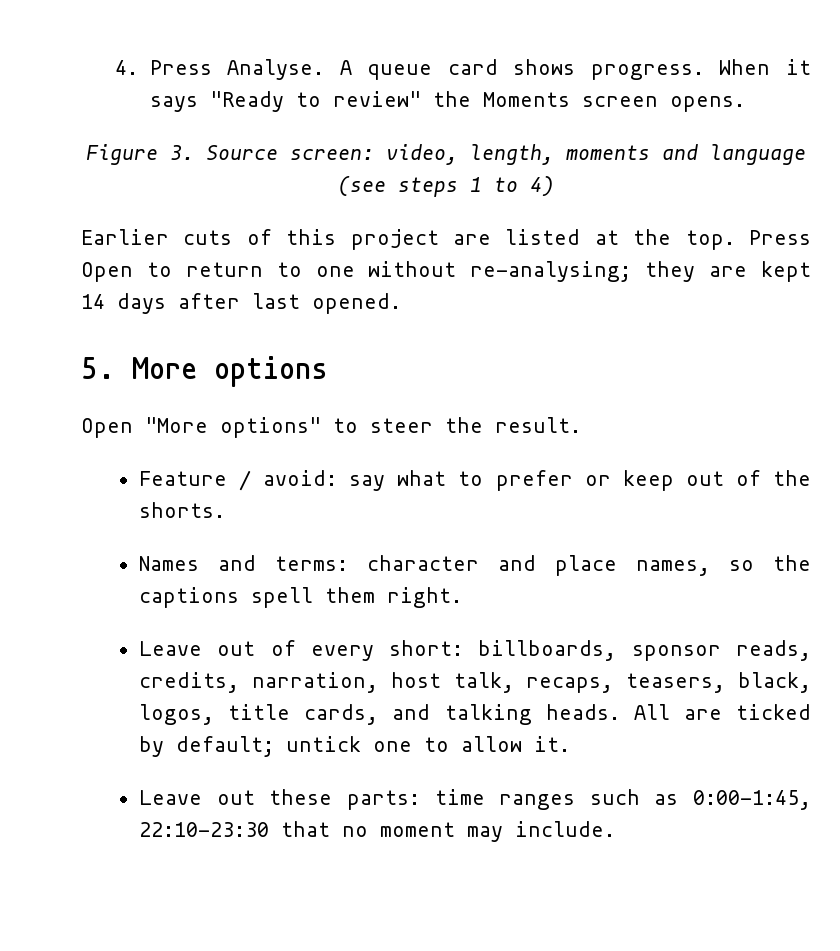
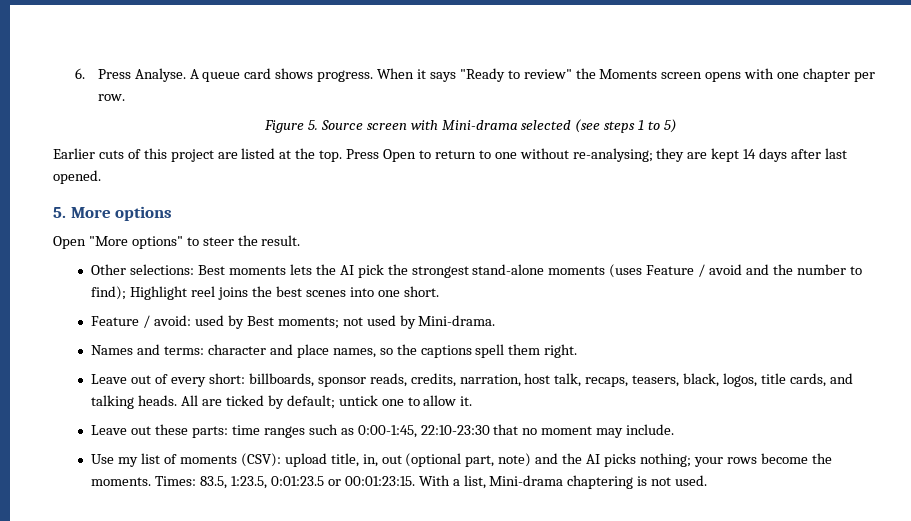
- 4. Press Analyse.
+ 6. Press Analyse.
- When it says "Ready to review" the Moments screen opens.
- Figure 3. Source screen: video, length, moments and language (see steps 1 to 4)
+ When it says "Ready to review" the Moments screen opens with one chapter per row.
+ Figure 5. Source screen with Mini-drama selected (see steps 1 to 5)
- Feature / avoid: say what to prefer or keep out of the shorts.
+ Other selections: Best moments lets the AI pick the strongest stand-alone moments (uses Feature / avoid and the number to find); Highlight reel joins the best scenes into one short.
+ Feature / avoid: used by Best moments; not used by Mini-drama.
+ Use my list of moments (CSV): upload title, in, out (optional part, note) and the AI picks nothing; your rows become the moments. Times: 83.5, 1:23.5, 0:01:23.5 or 00:01:23:15. With a list, Mini-drama chaptering is not used.

